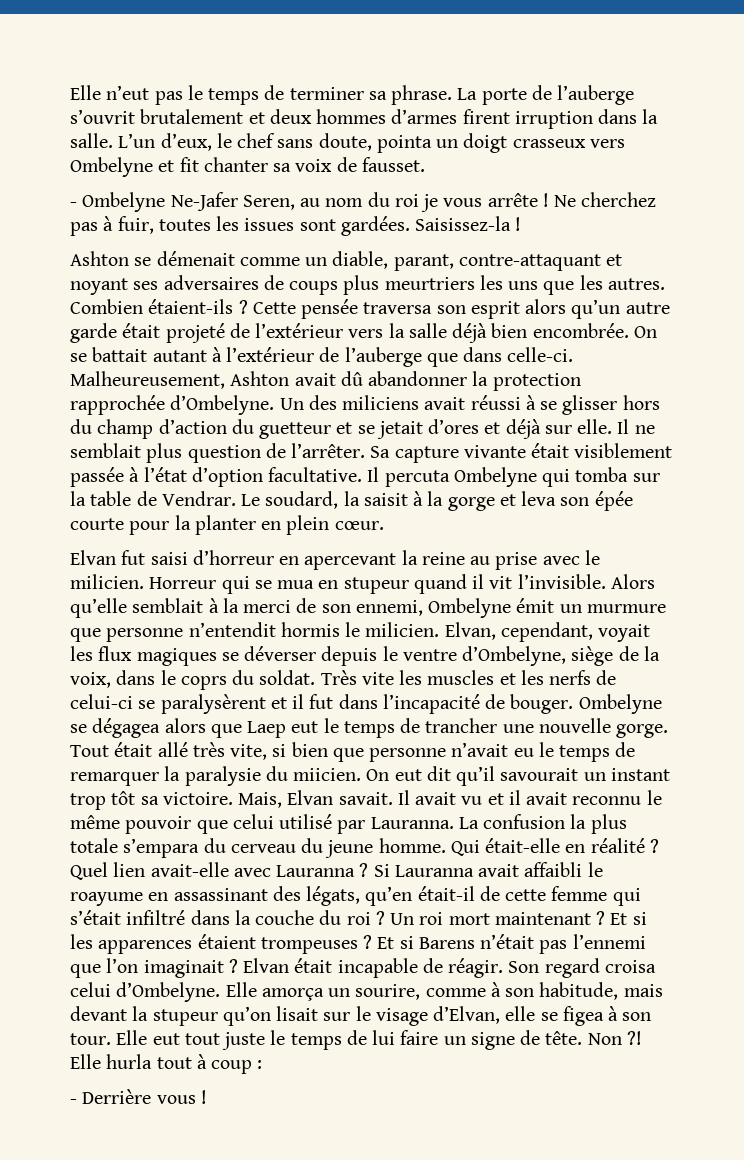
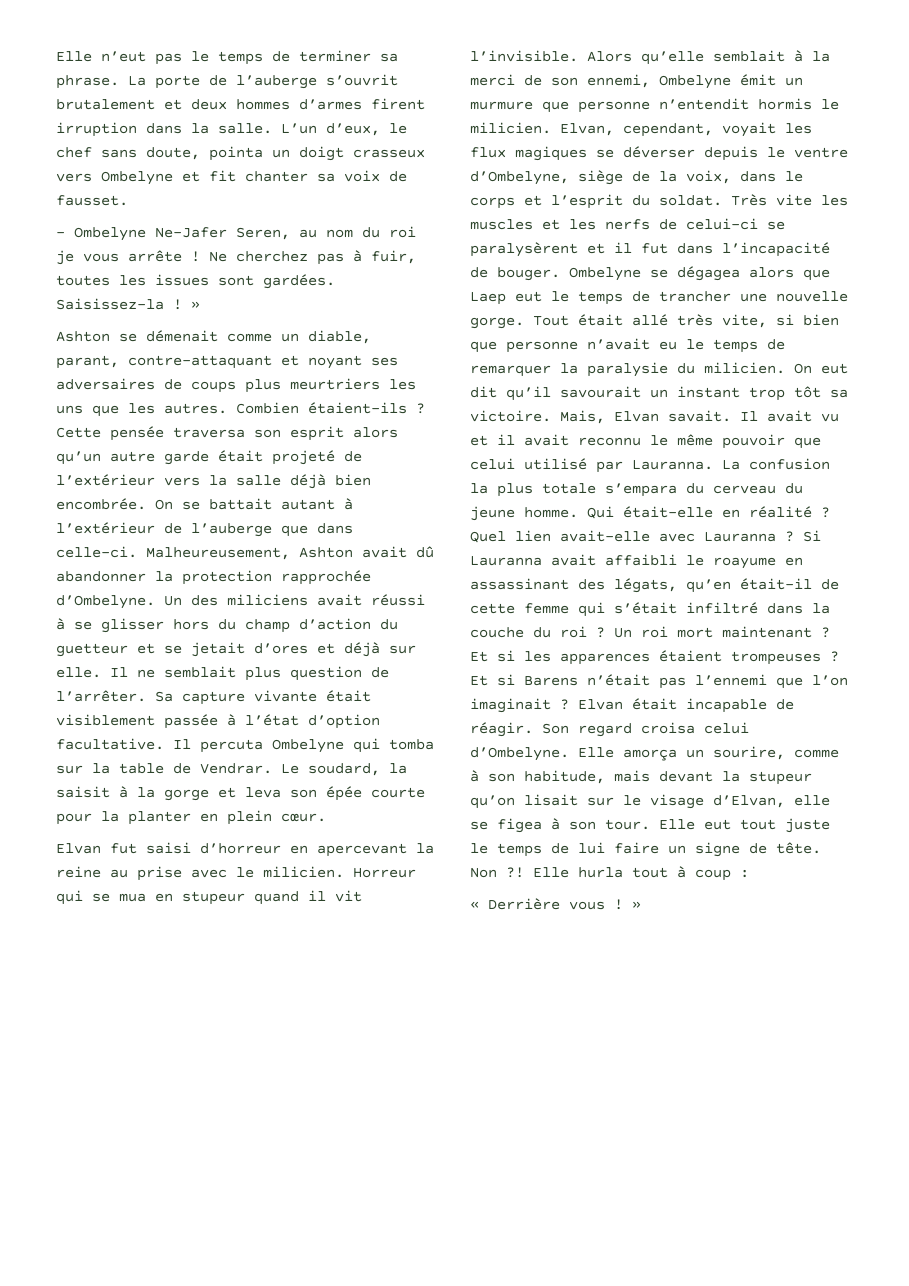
- Saisissez-la !
+ Saisissez-la ! »
- Elvan, cependant, voyait les flux magiques se déverser depuis le ventre d’Ombelyne, siège de la voix, dans le coprs du soldat.
+ Elvan, cependant, voyait les flux magiques se déverser depuis le ventre d’Ombelyne, siège de la voix, dans le corps et l’esprit du soldat.
- Tout était allé très vite, si bien que personne n’avait eu le temps de remarquer la paralysie du miicien.
+ Tout était allé très vite, si bien que personne n’avait eu le temps de remarquer la paralysie du milicien.
- - Derrière vous !
+ « Derrière vous ! »

